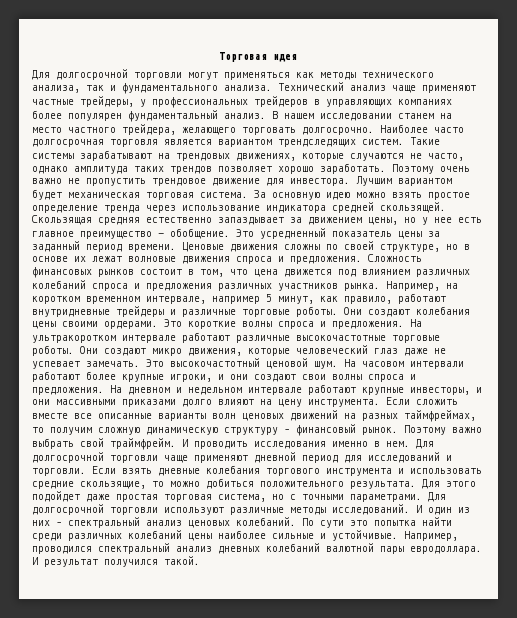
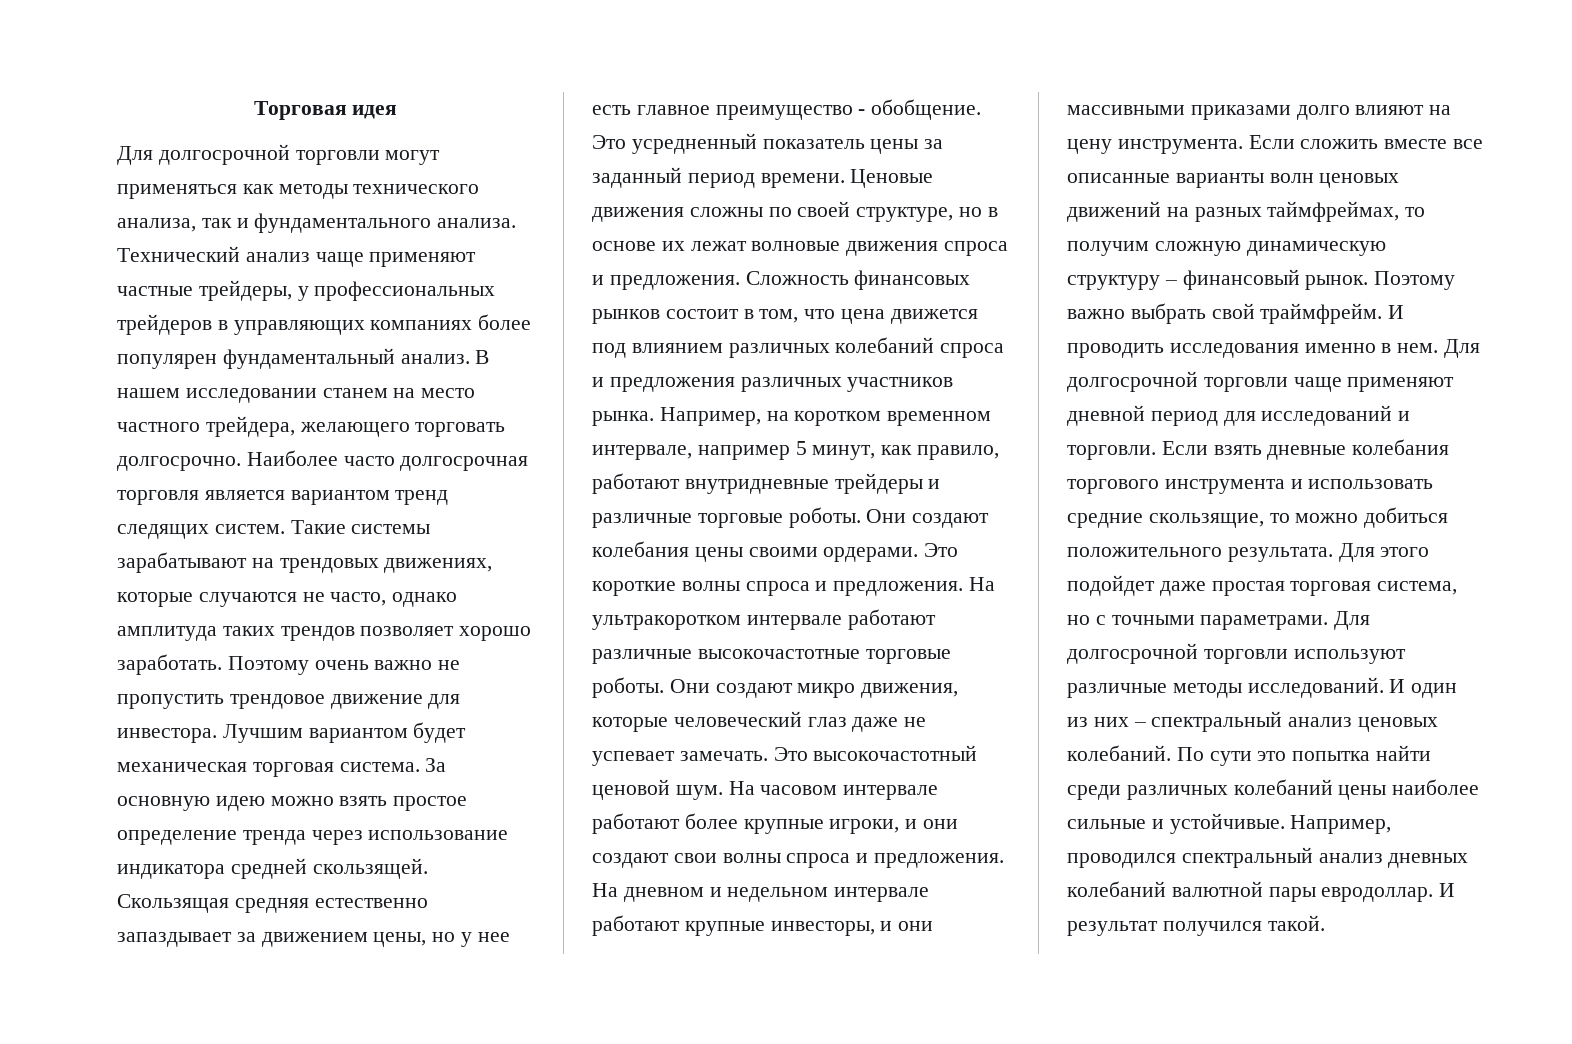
- Наиболее часто долгосрочная торговля является вариантом трендследящих систем.
+ Наиболее часто долгосрочная торговля является вариантом тренд следящих систем.
- На часовом интервали работают более крупные игроки, и они создают свои волны спроса и предложения.
+ На часовом интервале работают более крупные игроки, и они создают свои волны спроса и предложения.
- Например, проводился спектральный анализ дневных колебаний валютной пары евродоллара.
+ Например, проводился спектральный анализ дневных колебаний валютной пары евродоллар.

